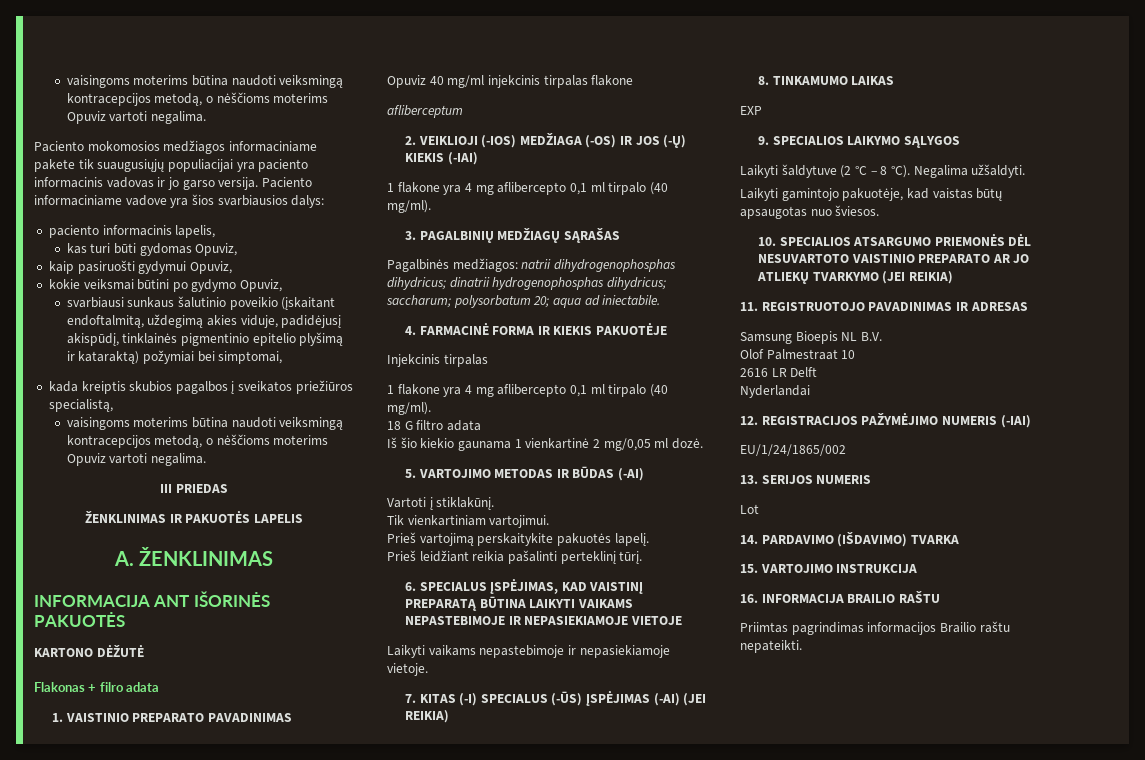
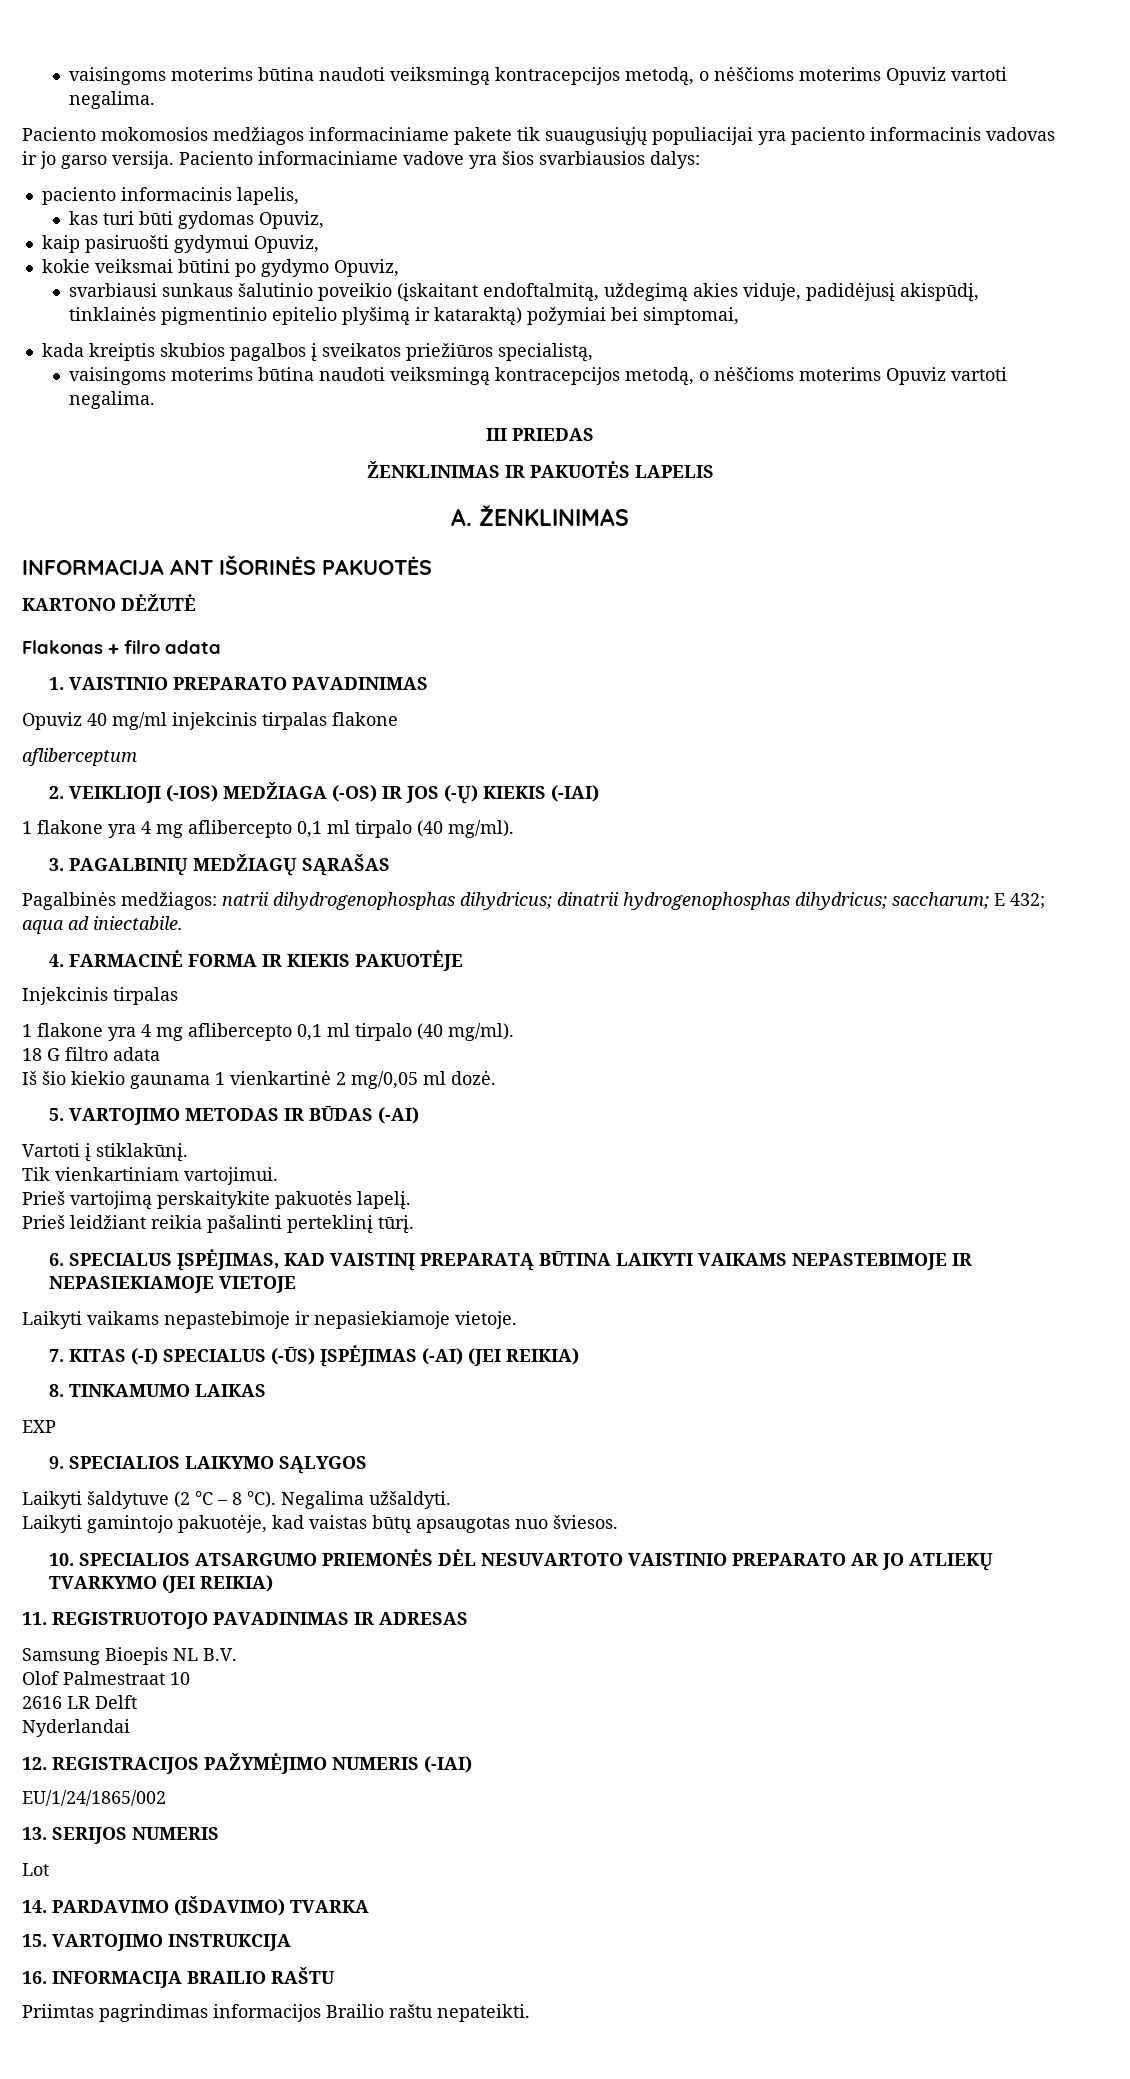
- Pagalbinės medžiagos: natrii dihydrogenophosphas dihydricus; dinatrii hydrogenophosphas dihydricus; saccharum; polysorbatum 20; aqua ad iniectabile.
+ Pagalbinės medžiagos: natrii dihydrogenophosphas dihydricus; dinatrii hydrogenophosphas dihydricus; saccharum; E 432; aqua ad iniectabile.

